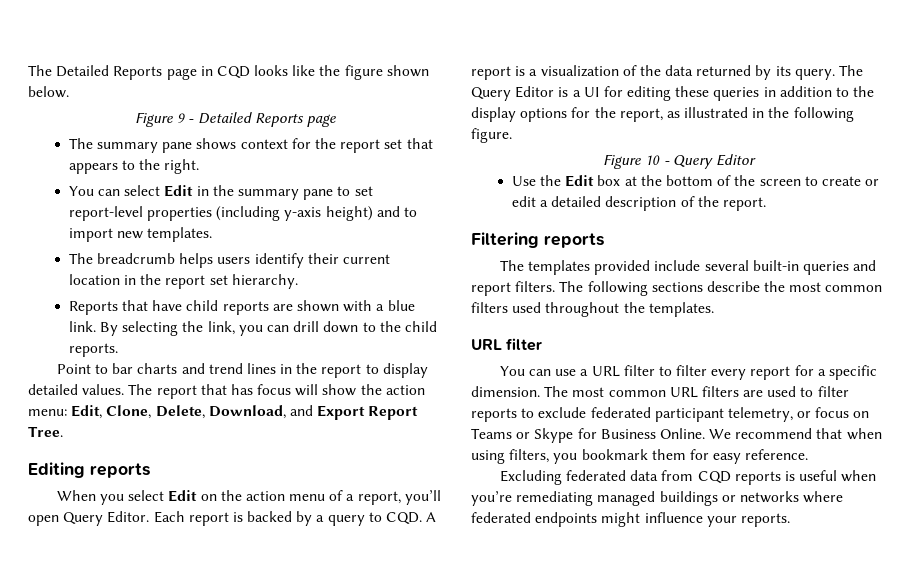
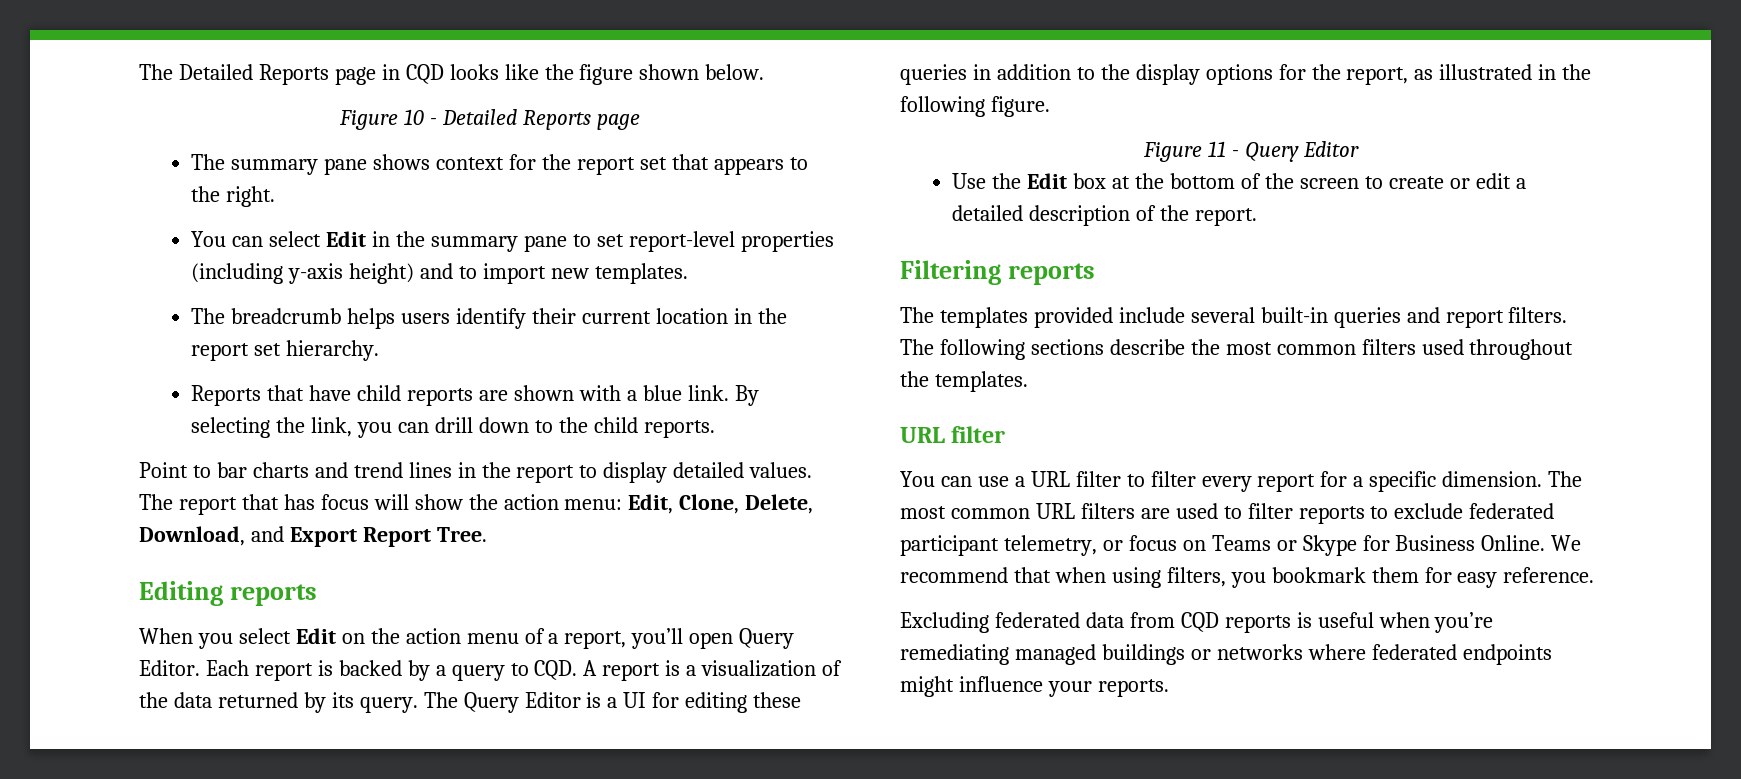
- Figure 9 - Detailed Reports page
+ Figure 10 - Detailed Reports page
- Figure 10 - Query Editor
+ Figure 11 - Query Editor

